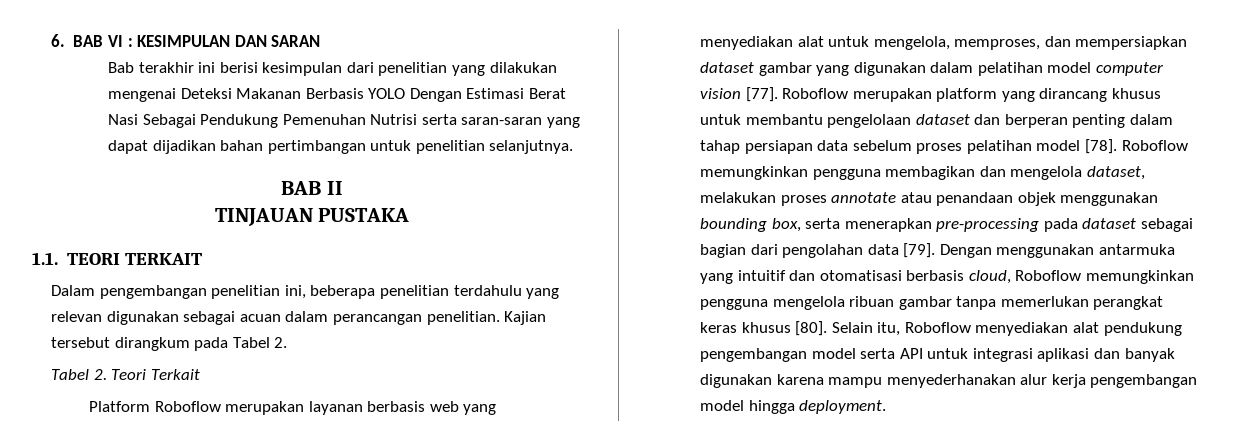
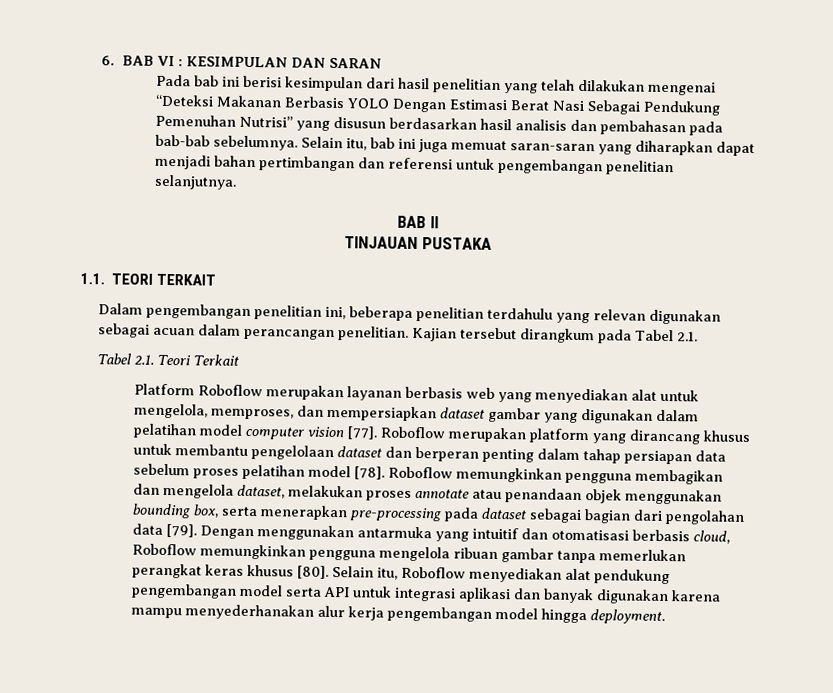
- Bab terakhir ini berisi kesimpulan dari penelitian yang dilakukan mengenai Deteksi Makanan Berbasis YOLO Dengan Estimasi Berat Nasi Sebagai Pendukung Pemenuhan Nutrisi serta saran-saran yang dapat dijadikan bahan pertimbangan untuk penelitian selanjutnya.
+ Pada bab ini berisi kesimpulan dari hasil penelitian yang telah dilakukan mengenai “Deteksi Makanan Berbasis YOLO Dengan Estimasi Berat Nasi Sebagai Pendukung Pemenuhan Nutrisi” yang disusun berdasarkan hasil analisis dan pembahasan pada bab-bab sebelumnya. Selain itu, bab ini juga memuat saran-saran yang diharapkan dapat menjadi bahan pertimbangan dan referensi untuk pengembangan penelitian selanjutnya.
- Kajian tersebut dirangkum pada Tabel 2.
- Tabel 2. Teori Terkait
+ Kajian tersebut dirangkum pada Tabel 2.1.
+ Tabel 2.1. Teori Terkait

